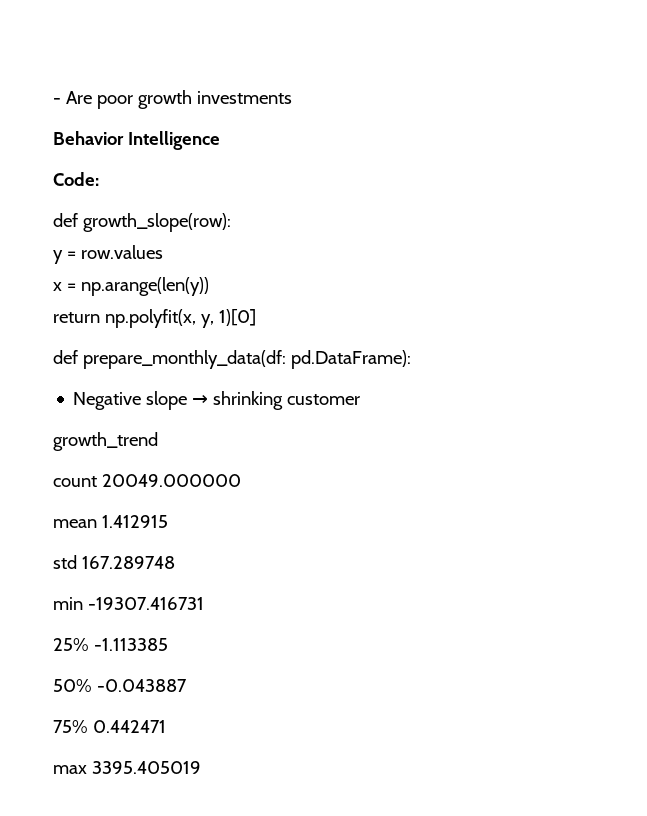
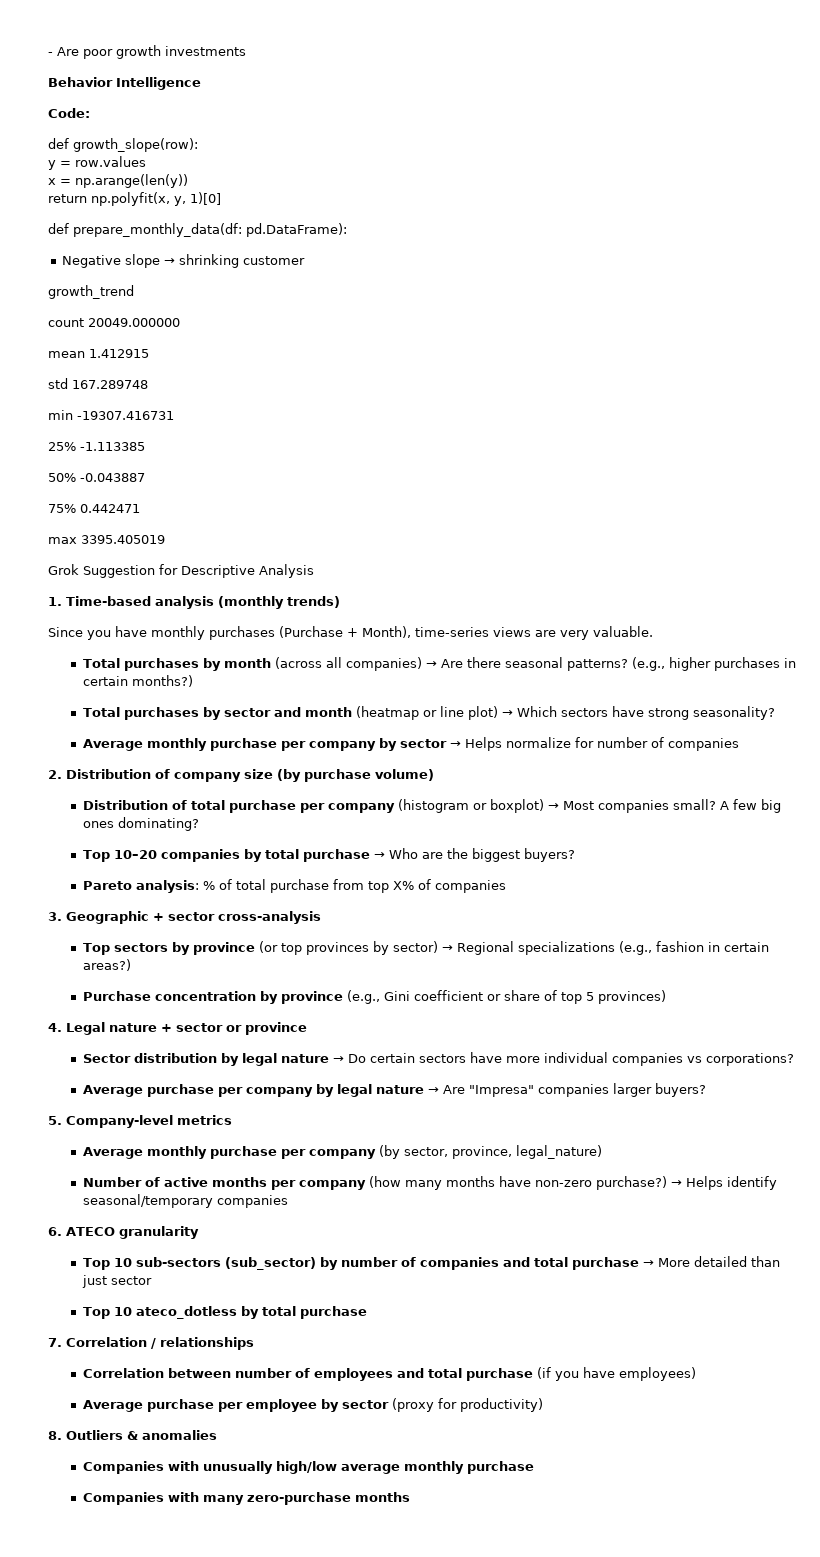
+ Grok Suggestion for Descriptive Analysis
+ 1. Time-based analysis (monthly trends)
+ Since you have monthly purchases (Purchase + Month), time-series views are very valuable.
+ Total purchases by month (across all companies) → Are there seasonal patterns? (e.g., higher purchases in certain months?)
+ Total purchases by sector and month (heatmap or line plot) → Which sectors have strong seasonality?
+ Average monthly purchase per company by sector → Helps normalize for number of companies
+ 2. Distribution of company size (by purchase volume)
+ Distribution of total purchase per company (histogram or boxplot) → Most companies small? A few big ones dominating?
+ Top 10–20 companies by total purchase → Who are the biggest buyers?
+ Pareto analysis: % of total purchase from top X% of companies
+ 3. Geographic + sector cross-analysis
+ Top sectors by province (or top provinces by sector) → Regional specializations (e.g., fashion in certain areas?)
+ Purchase concentration by province (e.g., Gini coefficient or share of top 5 provinces)
+ 4. Legal nature + sector or province
+ Sector distribution by legal nature → Do certain sectors have more individual companies vs corporations?
+ Average purchase per company by legal nature → Are "Impresa" companies larger buyers?
+ 5. Company-level metrics
+ Average monthly purchase per company (by sector, province, legal_nature)
+ Number of active months per company (how many months have non-zero purchase?) → Helps identify seasonal/temporary companies
+ 6. ATECO granularity
+ Top 10 sub-sectors (sub_sector) by number of companies and total purchase → More detailed than just sector
+ Top 10 ateco_dotless by total purchase
+ 7. Correlation / relationships
+ Correlation between number of employees and total purchase (if you have employees)
+ Average purchase per employee by sector (proxy for productivity)
+ 8. Outliers & anomalies
+ Companies with unusually high/low average monthly purchase
+ Companies with many zero-purchase months

